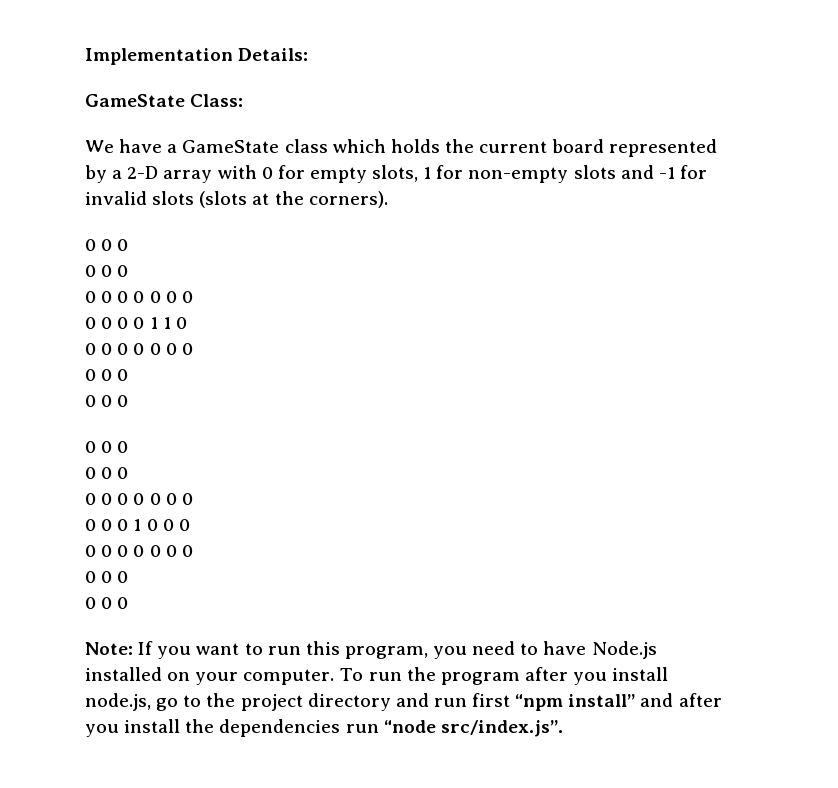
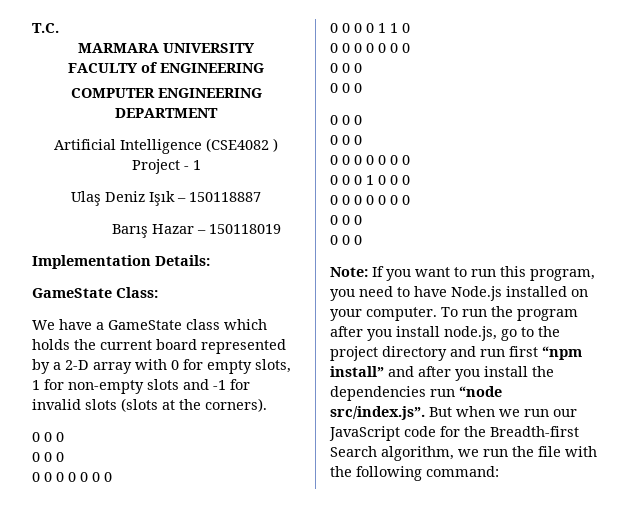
+ T.C.
+ MARMARA UNIVERSITY
+ FACULTY of ENGINEERING
+ COMPUTER ENGINEERING DEPARTMENT
+ Artificial Intelligence (CSE4082 ) Project - 1
+ Ulaş Deniz Işık – 150118887
+ Barış Hazar – 150118019
- To run the program after you install node.js, go to the project directory and run first “npm install” and after you install the dependencies run “node src/index.js”.
+ To run the program after you install node.js, go to the project directory and run first “npm install” and after you install the dependencies run “node src/index.js”. But when we run our JavaScript code for the Breadth-first Search algorithm, we run the file with the following command:

